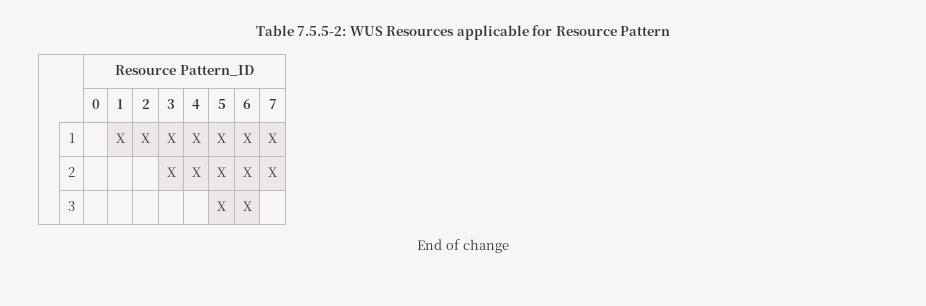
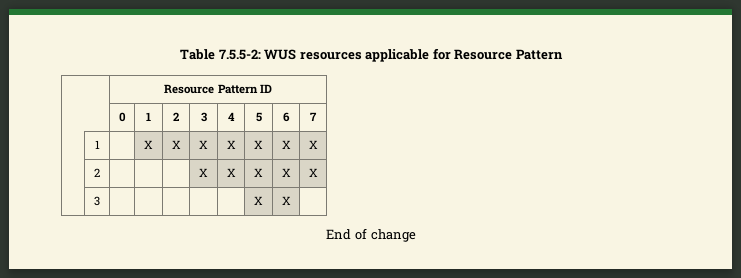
- Table 7.5.5-2: WUS Resources applicable for Resource Pattern
+ Table 7.5.5-2: WUS resources applicable for Resource Pattern
- | Resource Pattern_ID
+ | Resource Pattern ID

